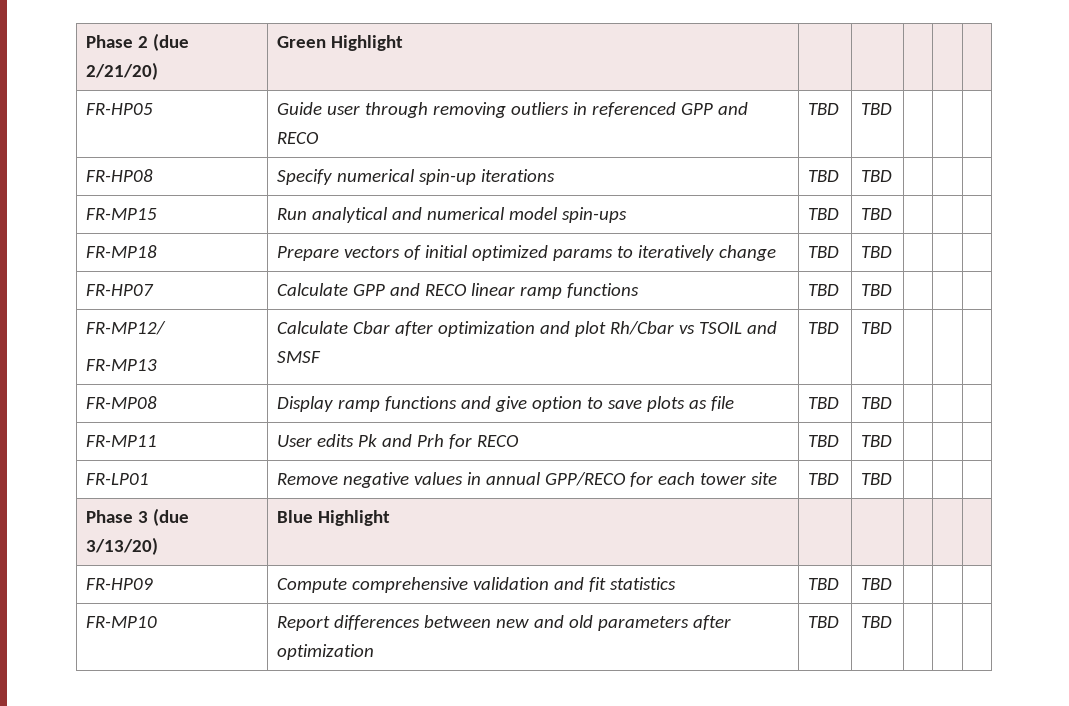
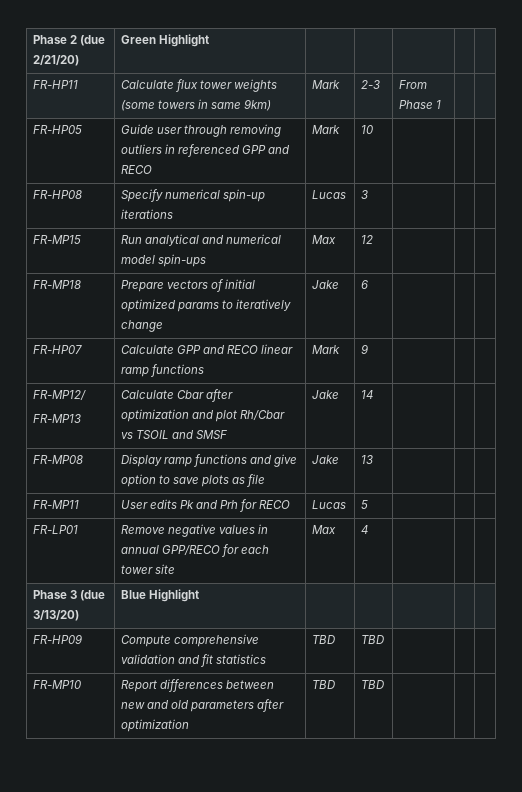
+ FR-HP11 | Calculate flux tower weights (some towers in same 9km) | Mark | 2-3 | From Phase 1 | |
- FR-HP05 | Guide user through removing outliers in referenced GPP and RECO | TBD | TBD | | |
+ FR-HP05 | Guide user through removing outliers in referenced GPP and RECO | Mark | 10 | | |
- FR-HP08 | Specify numerical spin-up iterations | TBD | TBD | | |
+ FR-HP08 | Specify numerical spin-up iterations | Lucas | 3 | | |
- FR-MP15 | Run analytical and numerical model spin-ups | TBD | TBD | | |
+ FR-MP15 | Run analytical and numerical model spin-ups | Max | 12 | | |
- FR-MP18 | Prepare vectors of initial optimized params to iteratively change | TBD | TBD | | |
+ FR-MP18 | Prepare vectors of initial optimized params to iteratively change | Jake | 6 | | |
- FR-HP07 | Calculate GPP and RECO linear ramp functions | TBD | TBD | | |
+ FR-HP07 | Calculate GPP and RECO linear ramp functions | Mark | 9 | | |
  FR-MP12/
- FR-MP13 | Calculate Cbar after optimization and plot Rh/Cbar vs TSOIL and SMSF | TBD | TBD | | |
+ FR-MP13 | Calculate Cbar after optimization and plot Rh/Cbar vs TSOIL and SMSF | Jake | 14 | | |
- FR-MP08 | Display ramp functions and give option to save plots as file | TBD | TBD | | |
+ FR-MP08 | Display ramp functions and give option to save plots as file | Jake | 13 | | |
- FR-MP11 | User edits Pk and Prh for RECO | TBD | TBD | | |
+ FR-MP11 | User edits Pk and Prh for RECO | Lucas | 5 | | |
- FR-LP01 | Remove negative values in annual GPP/RECO for each tower site | TBD | TBD | | |
+ FR-LP01 | Remove negative values in annual GPP/RECO for each tower site | Max | 4 | | |

